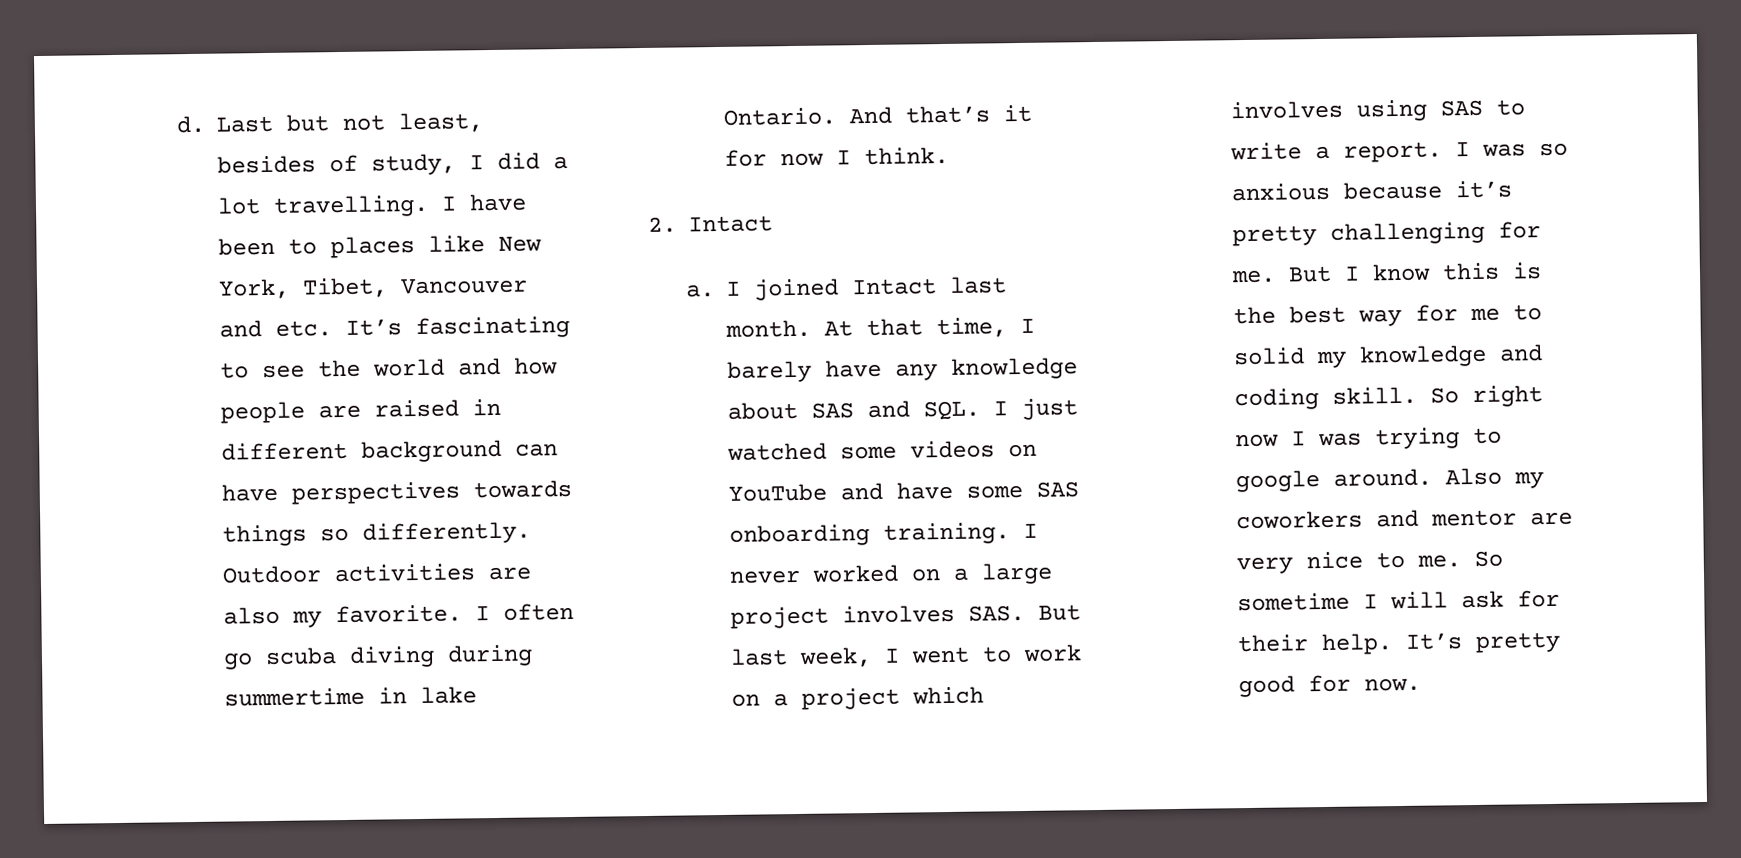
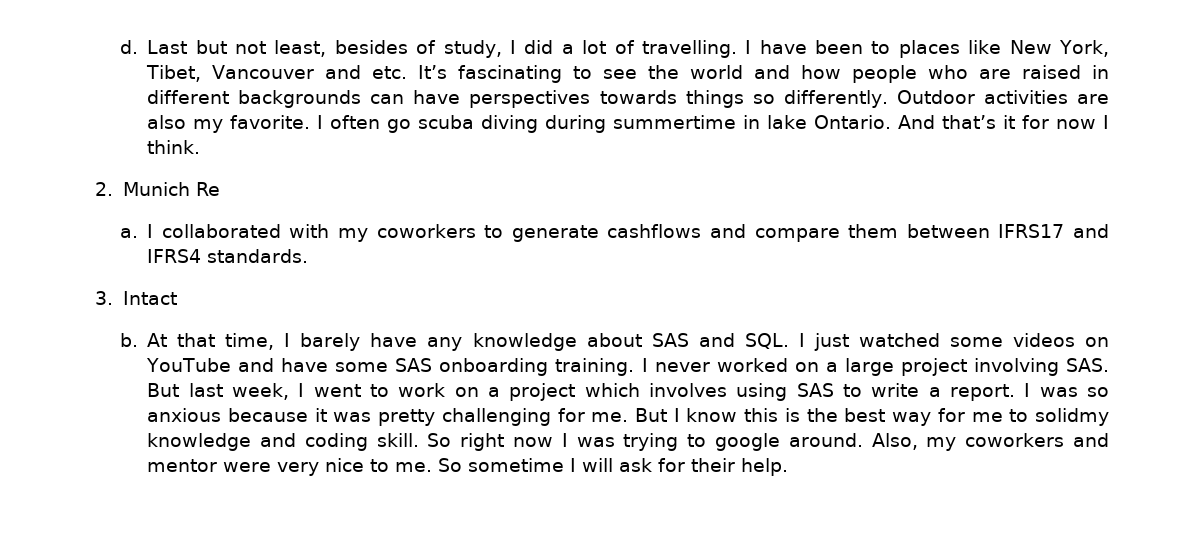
- Last but not least, besides of study, I did a lot travelling.
+ Last but not least, besides of study, I did a lot of travelling.
- I have been to places like New York, Tibet, Vancouver and etc. It’s fascinating to see the world and how people are raised in different background can have perspectives towards things so differently.
+ I have been to places like New York, Tibet, Vancouver and etc. It’s fascinating to see the world and how people who are raised in different backgrounds can have perspectives towards things so differently.
- 2. Intact
- a. I joined Intact last month.
+ 2. Munich Re
+ a. I collaborated with my coworkers to generate cashflows and compare them between IFRS17 and IFRS4 standards.
+ 3. Intact
+ b.
- I never worked on a large project involves SAS. But last week, I went to work on a project which involves using SAS to write a report.
+ I never worked on a large project involving SAS. But last week, I went to work on a project which involves using SAS to write a report.
- I was so anxious because it’s pretty challenging for me.
+ I was so anxious because it was pretty challenging for me.
- But I know this is the best way for me to solid my knowledge and coding skill.
+ But I know this is the best way for me to solidmy knowledge and coding skill.
- Also my coworkers and mentor are very nice to me.
+ Also, my coworkers and mentor were very nice to me.
- It’s pretty good for now.

